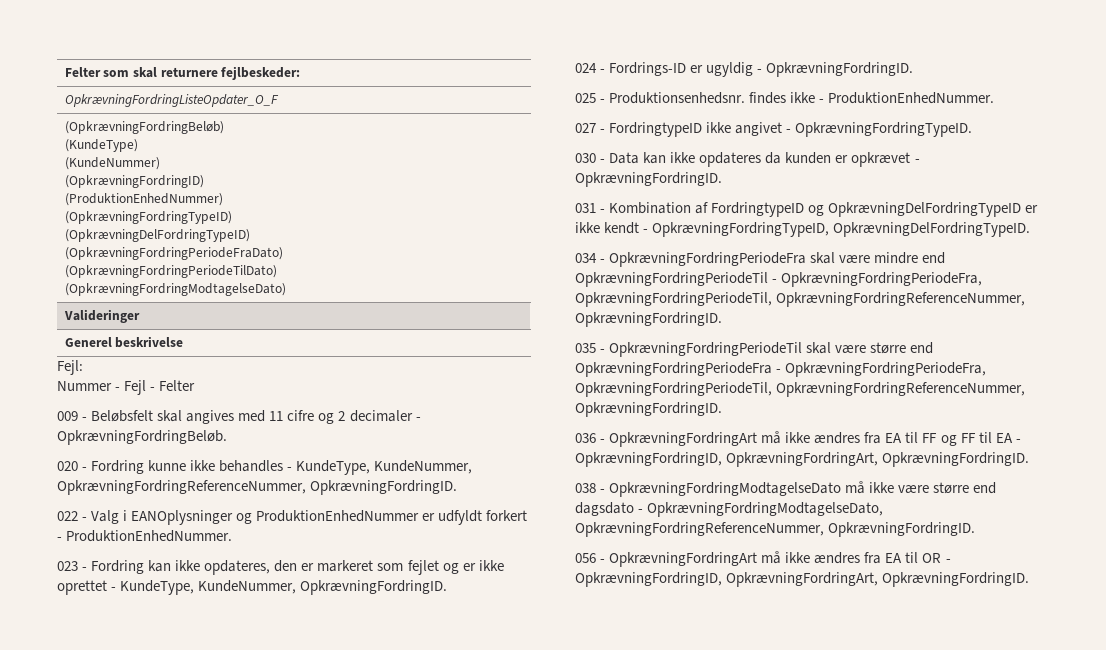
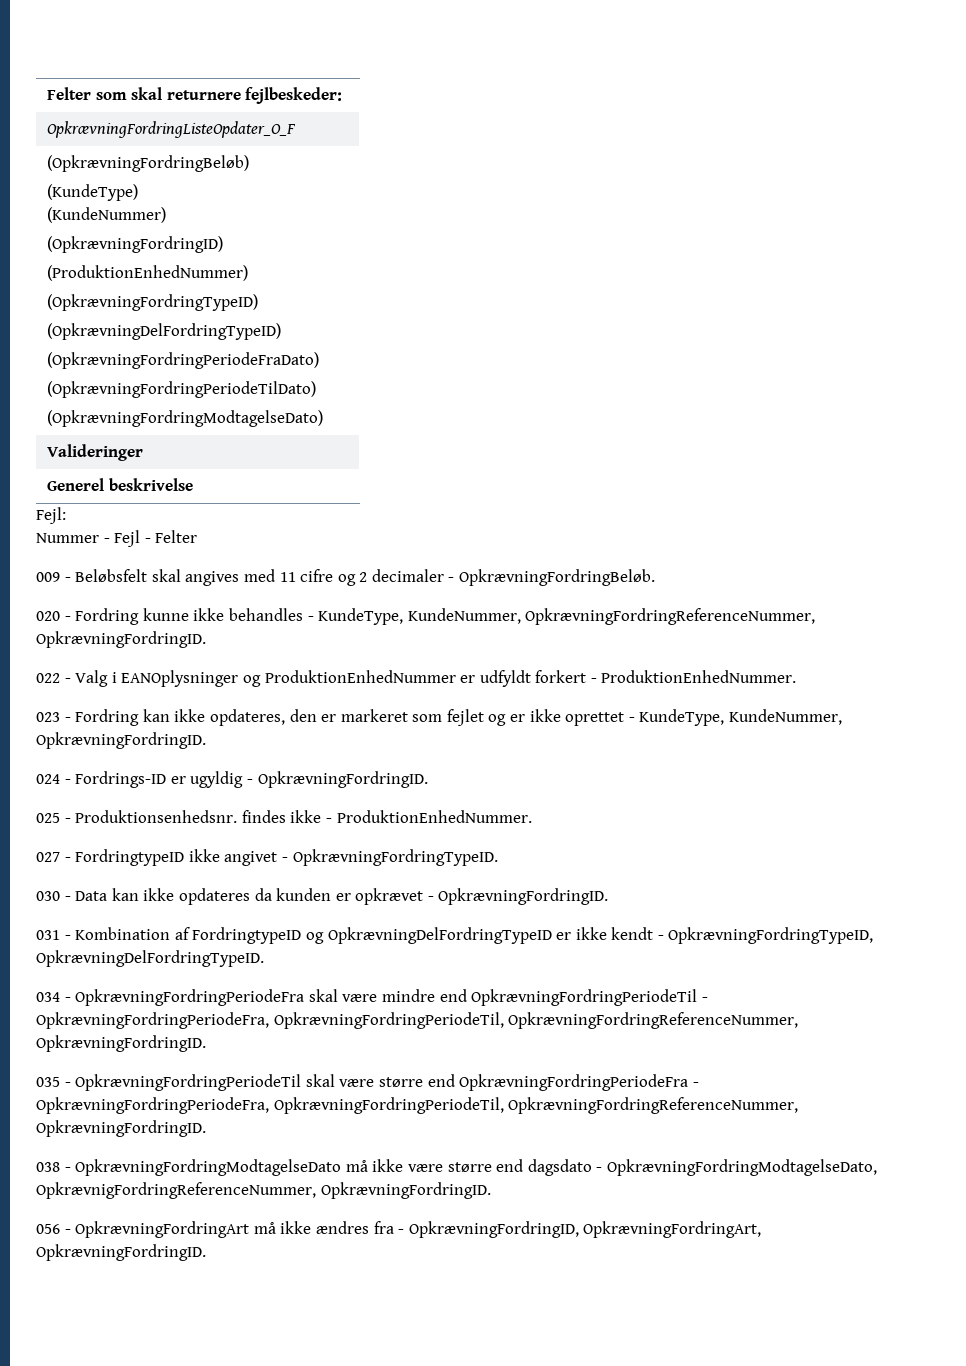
- 036 - OpkrævningFordringArt må ikke ændres fra EA til FF og FF til EA - OpkrævningFordringID, OpkrævningFordringArt, OpkrævningFordringID.
- 038 - OpkrævningFordringModtagelseDato må ikke være større end dagsdato - OpkrævningFordringModtagelseDato, OpkrævningFordringReferenceNummer, OpkrævningFordringID.
+ 038 - OpkrævningFordringModtagelseDato må ikke være større end dagsdato - OpkrævningFordringModtagelseDato, OpkrævnigFordringReferenceNummer, OpkrævningFordringID.
- 056 - OpkrævningFordringArt må ikke ændres fra EA til OR - OpkrævningFordringID, OpkrævningFordringArt, OpkrævningFordringID.
+ 056 - OpkrævningFordringArt må ikke ændres fra - OpkrævningFordringID, OpkrævningFordringArt, OpkrævningFordringID.

